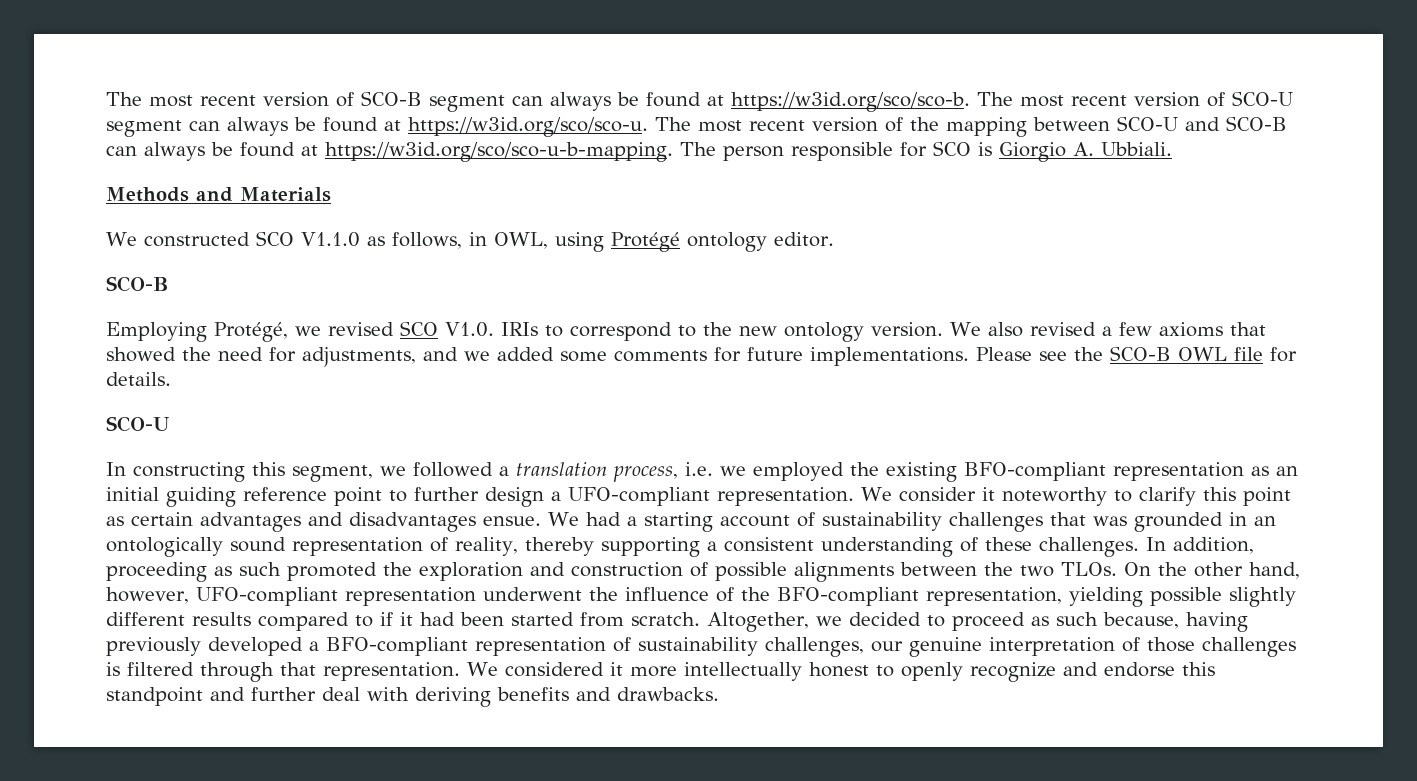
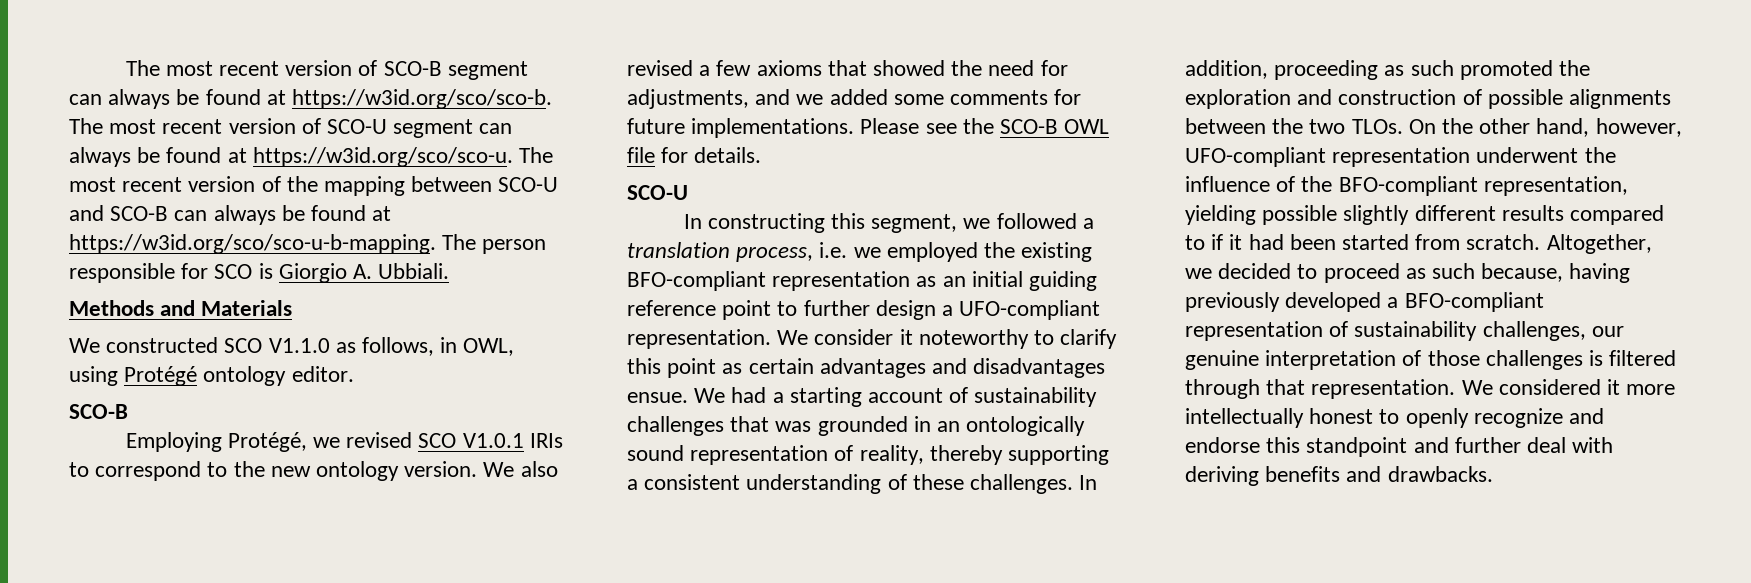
- Employing Protégé, we revised SCO V1.0. IRIs to correspond to the new ontology version.
+ Employing Protégé, we revised SCO V1.0.1 IRIs to correspond to the new ontology version.

